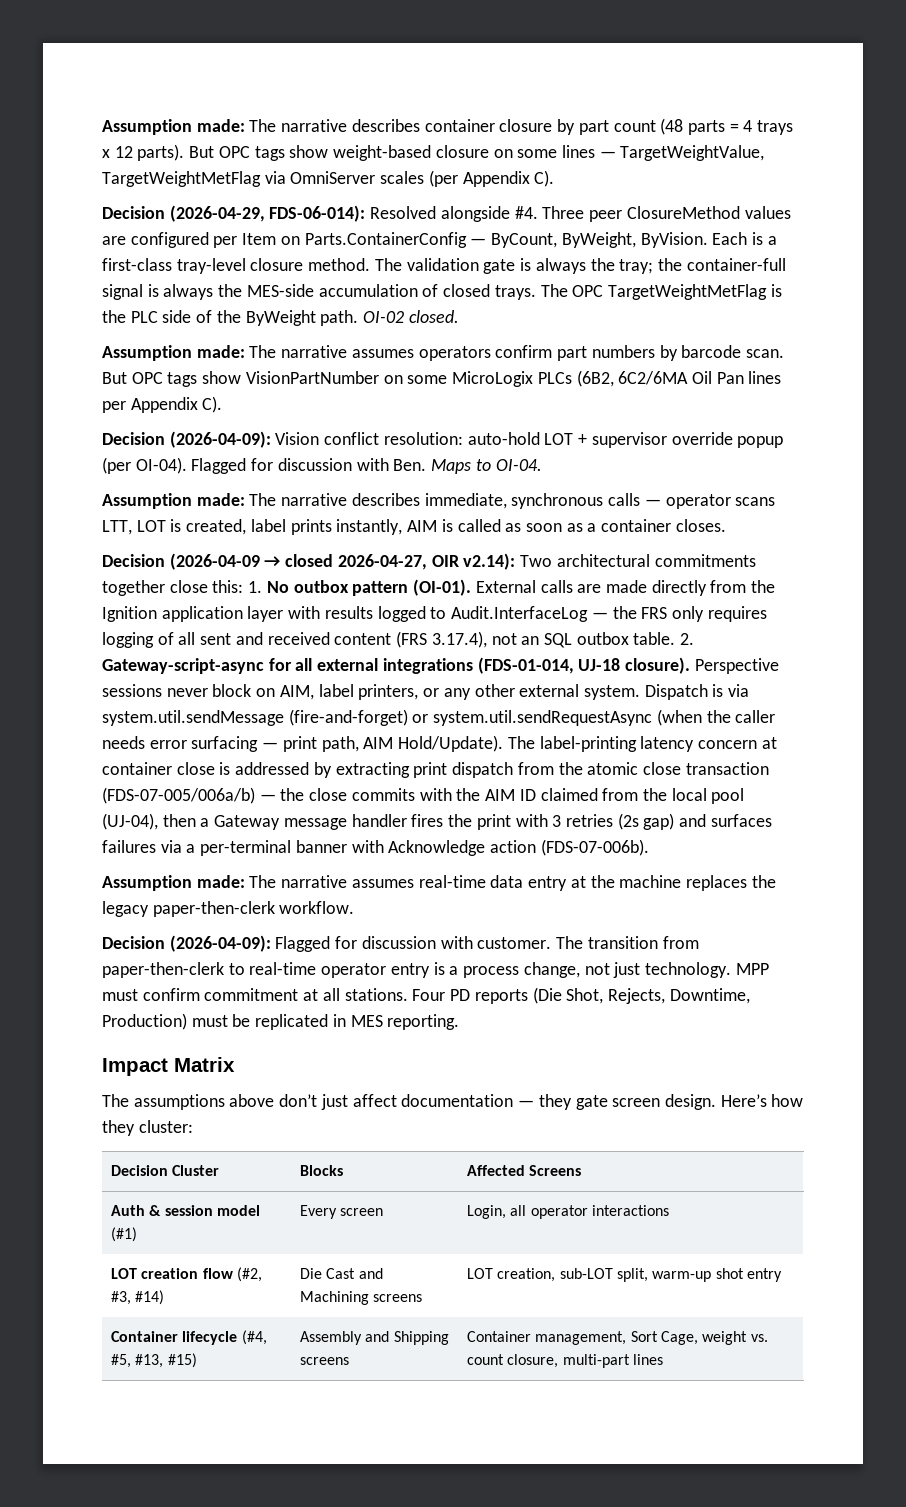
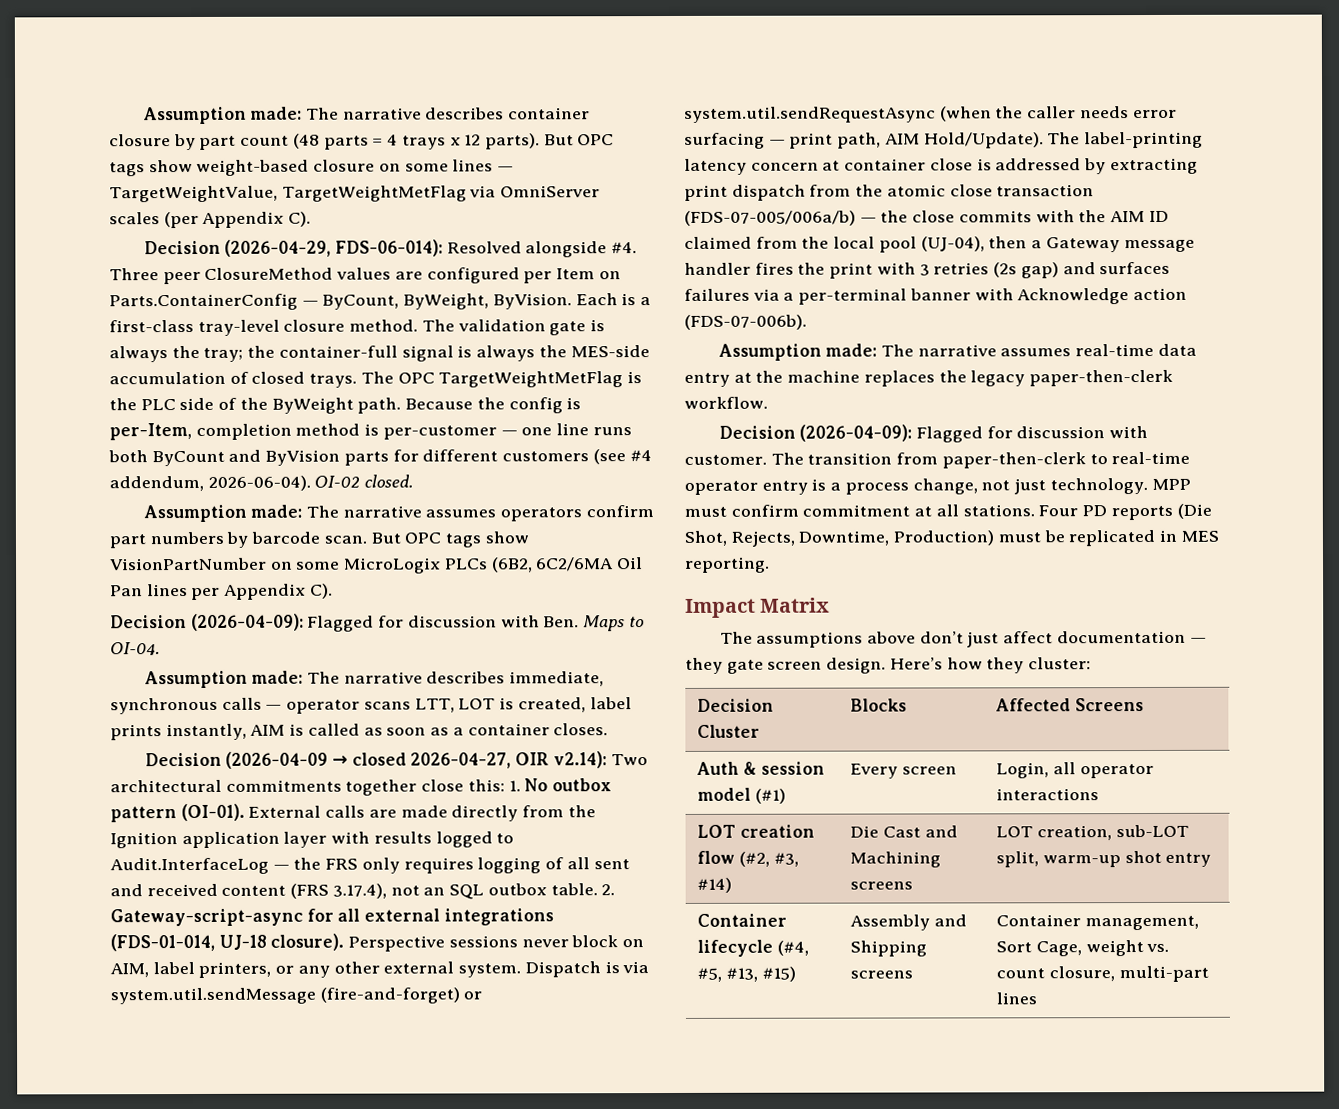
+ Because the config is per-Item, completion method is per-customer — one line runs both ByCount and ByVision parts for different customers (see #4 addendum, 2026-06-04).
- Decision (2026-04-09): Vision conflict resolution: auto-hold LOT + supervisor override popup (per OI-04). Flagged for discussion with Ben. Maps to OI-04.
+ Decision (2026-04-09): Flagged for discussion with Ben. Maps to OI-04.

